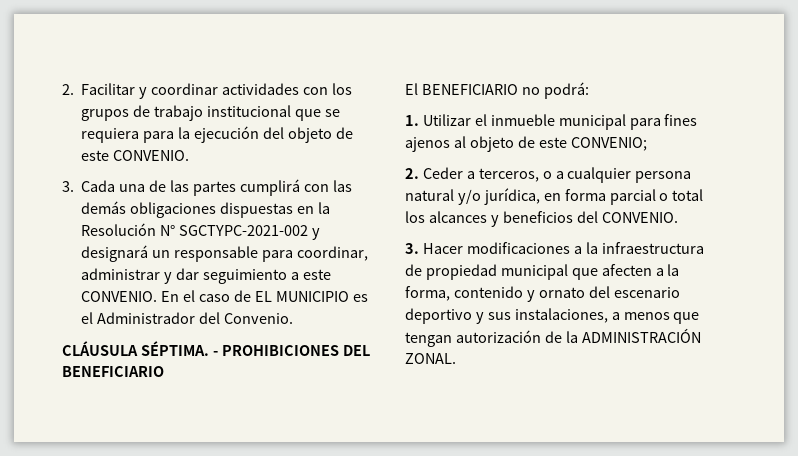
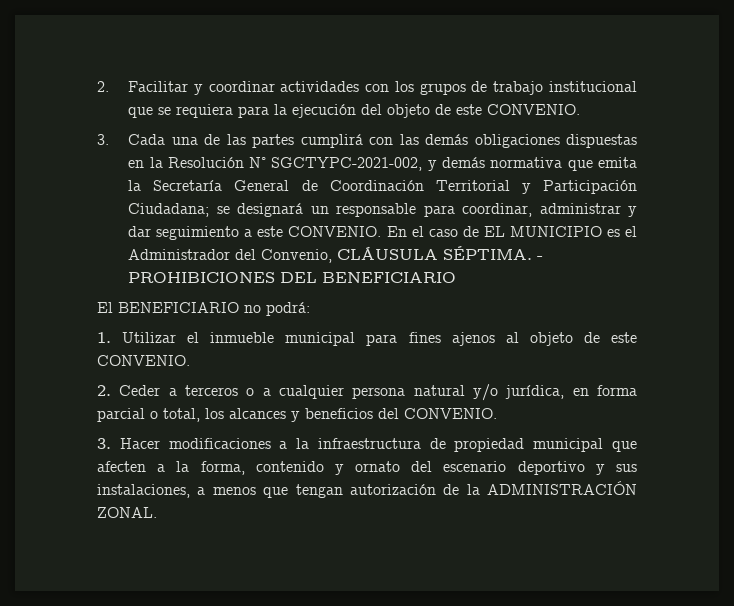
- 3. Cada una de las partes cumplirá con las demás obligaciones dispuestas en la Resolución N° SGCTYPC-2021-002 y designará un responsable para coordinar, administrar y dar seguimiento a este CONVENIO.
+ 3. Cada una de las partes cumplirá con las demás obligaciones dispuestas en la Resolución N° SGCTYPC-2021-002, y demás normativa que emita la Secretaría General de Coordinación Territorial y Participación Ciudadana; se designará un responsable para coordinar, administrar y dar seguimiento a este CONVENIO.
- En el caso de EL MUNICIPIO es el Administrador del Convenio.
- CLÁUSULA SÉPTIMA.
+ En el caso de EL MUNICIPIO es el Administrador del Convenio, CLÁUSULA SÉPTIMA.
- 1. Utilizar el inmueble municipal para fines ajenos al objeto de este CONVENIO;
+ 1. Utilizar el inmueble municipal para fines ajenos al objeto de este CONVENIO.
- 2. Ceder a terceros, o a cualquier persona natural y/o jurídica, en forma parcial o total los alcances y beneficios del CONVENIO.
+ 2. Ceder a terceros o a cualquier persona natural y/o jurídica, en forma parcial o total, los alcances y beneficios del CONVENIO.

